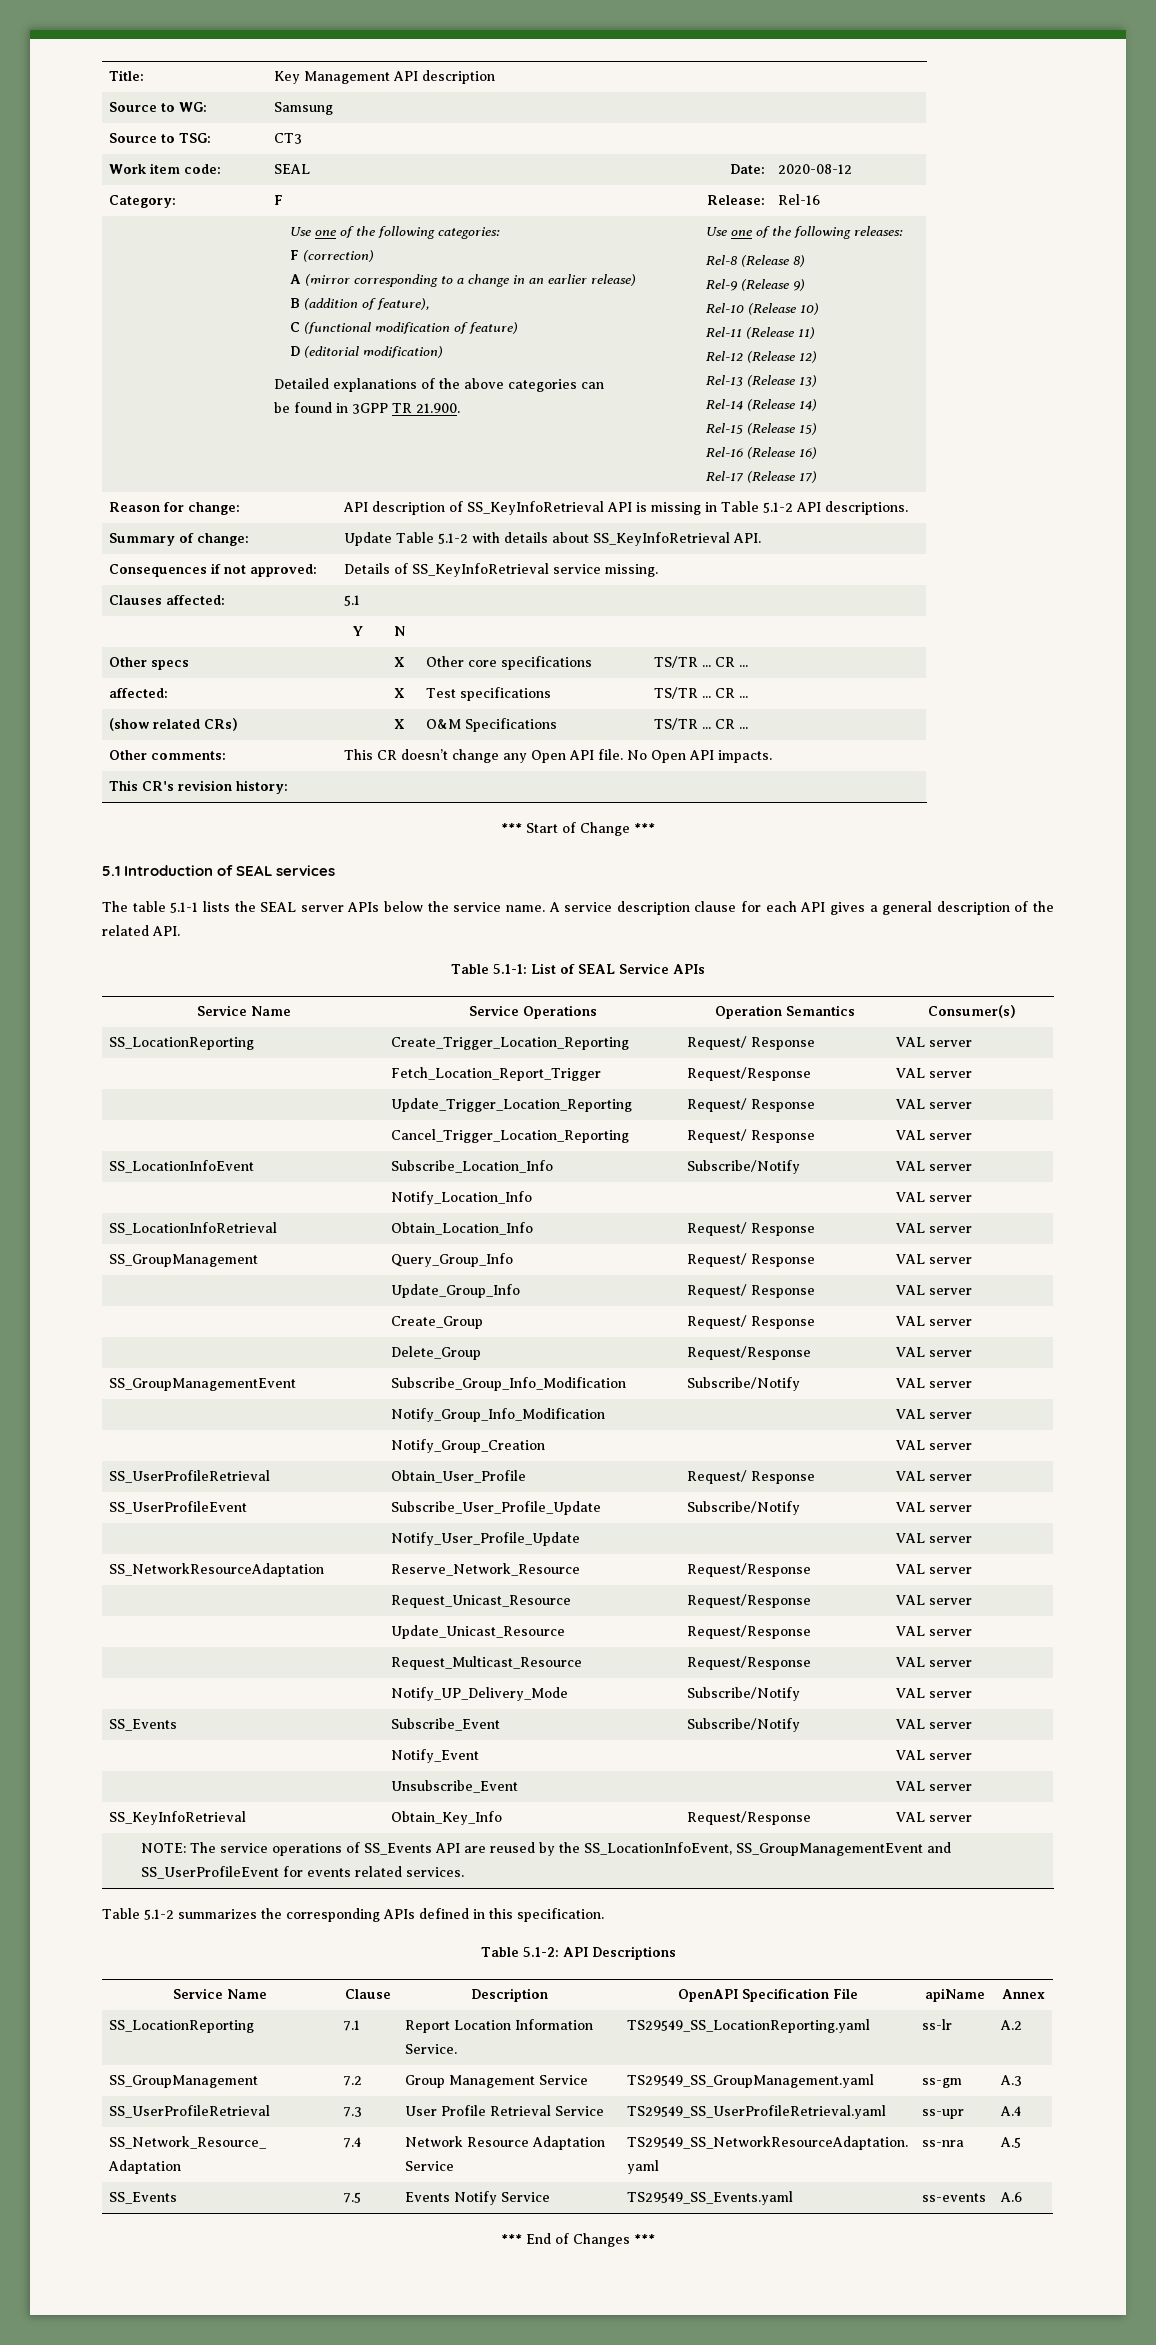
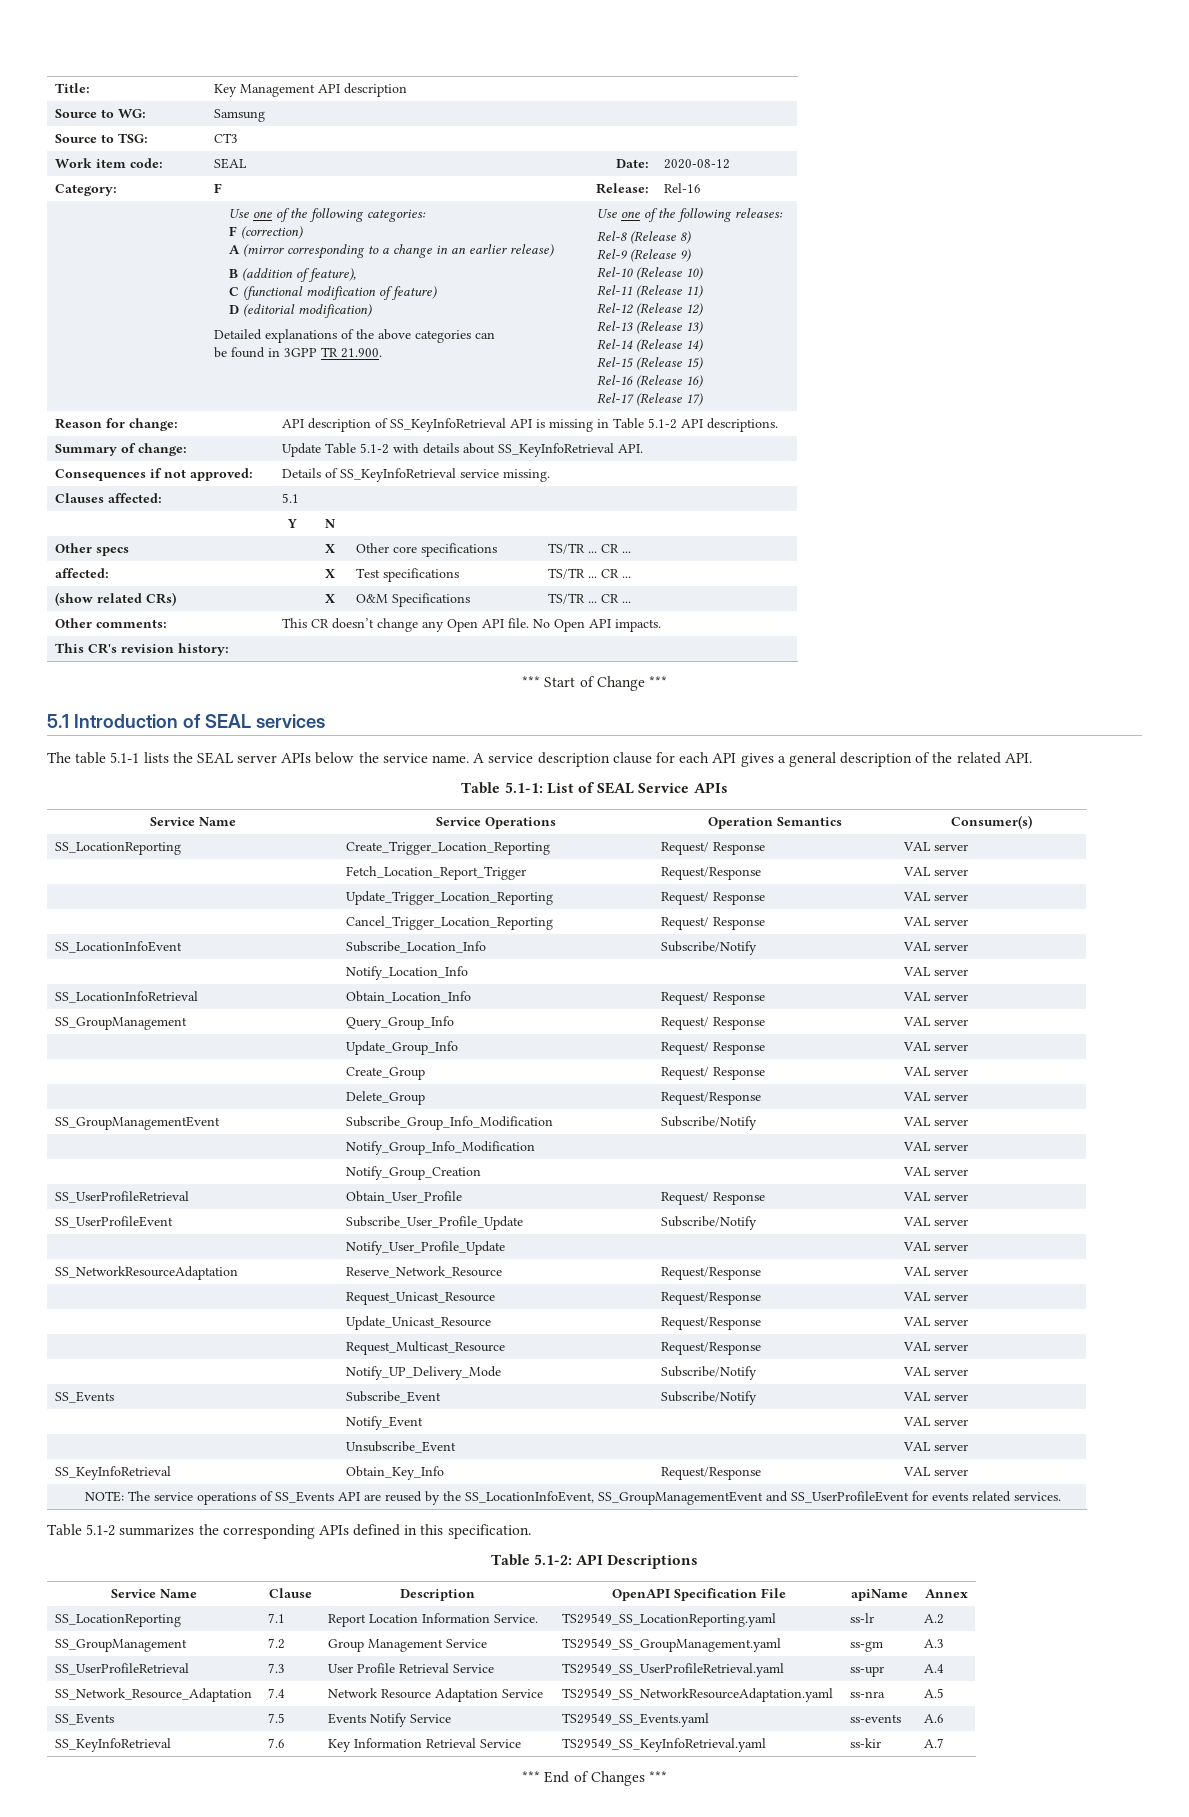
+ SS_KeyInfoRetrieval | 7.6 | Key Information Retrieval Service | TS29549_SS_KeyInfoRetrieval.yaml | ss-kir | A.7

